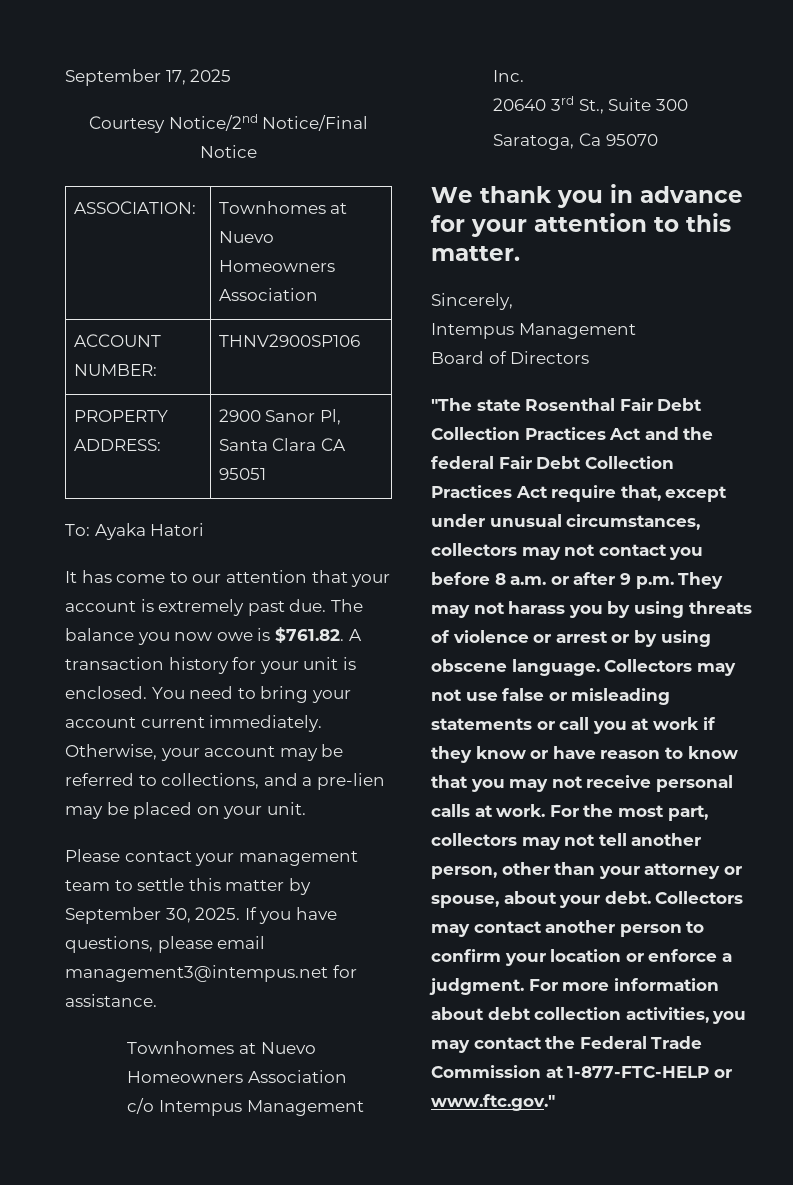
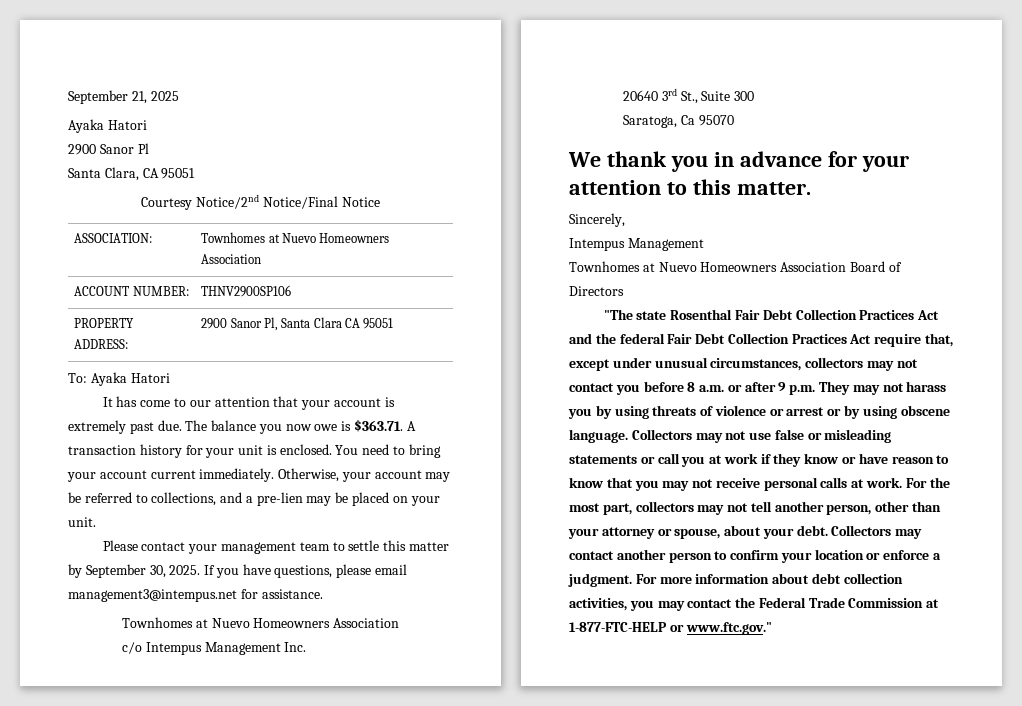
- September 17, 2025
+ September 21, 2025
+ Ayaka Hatori
+ 2900 Sanor Pl
+ Santa Clara, CA 95051
- The balance you now owe is $761.82. A transaction history for your unit is enclosed.
+ The balance you now owe is $363.71. A transaction history for your unit is enclosed.
- Board of Directors
+ Townhomes at Nuevo Homeowners Association Board of Directors

